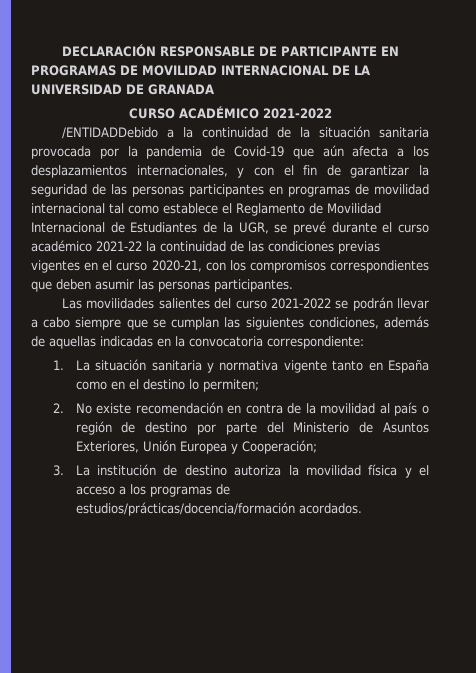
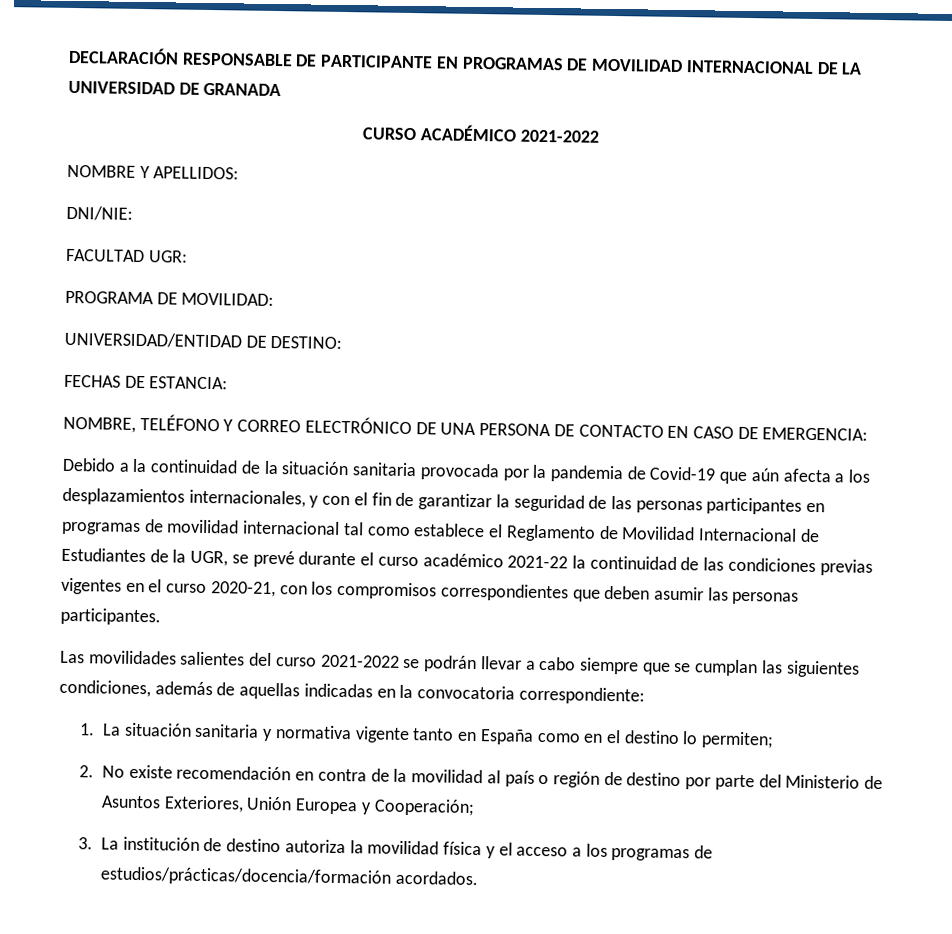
- /ENTIDADDebido a la continuidad de la situación sanitaria provocada por la pandemia de Covid-19 que aún afecta a los desplazamientos internacionales, y con el fin de garantizar la seguridad de las personas participantes en programas de movilidad internacional tal como establece el Reglamento de Movilidad Internacional de Estudiantes de la UGR, se prevé durante el curso académico 2021-22 la continuidad de las condiciones previas vigentes en el curso 2020-21, con los compromisos correspondientes que deben asumir las personas participantes.
+ NOMBRE Y APELLIDOS:
+ DNI/NIE:
+ FACULTAD UGR:
+ PROGRAMA DE MOVILIDAD:
+ UNIVERSIDAD/ENTIDAD DE DESTINO:
+ FECHAS DE ESTANCIA:
+ NOMBRE, TELÉFONO Y CORREO ELECTRÓNICO DE UNA PERSONA DE CONTACTO EN CASO DE EMERGENCIA:
+ Debido a la continuidad de la situación sanitaria provocada por la pandemia de Covid-19 que aún afecta a los desplazamientos internacionales, y con el fin de garantizar la seguridad de las personas participantes en programas de movilidad internacional tal como establece el Reglamento de Movilidad Internacional de Estudiantes de la UGR, se prevé durante el curso académico 2021-22 la continuidad de las condiciones previas vigentes en el curso 2020-21, con los compromisos correspondientes que deben asumir las personas participantes.

